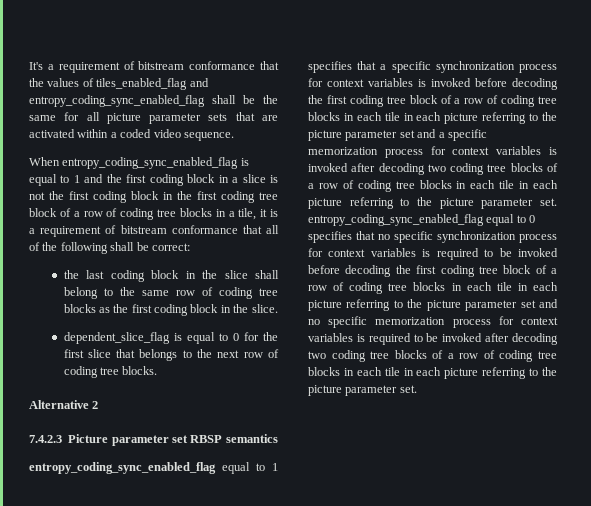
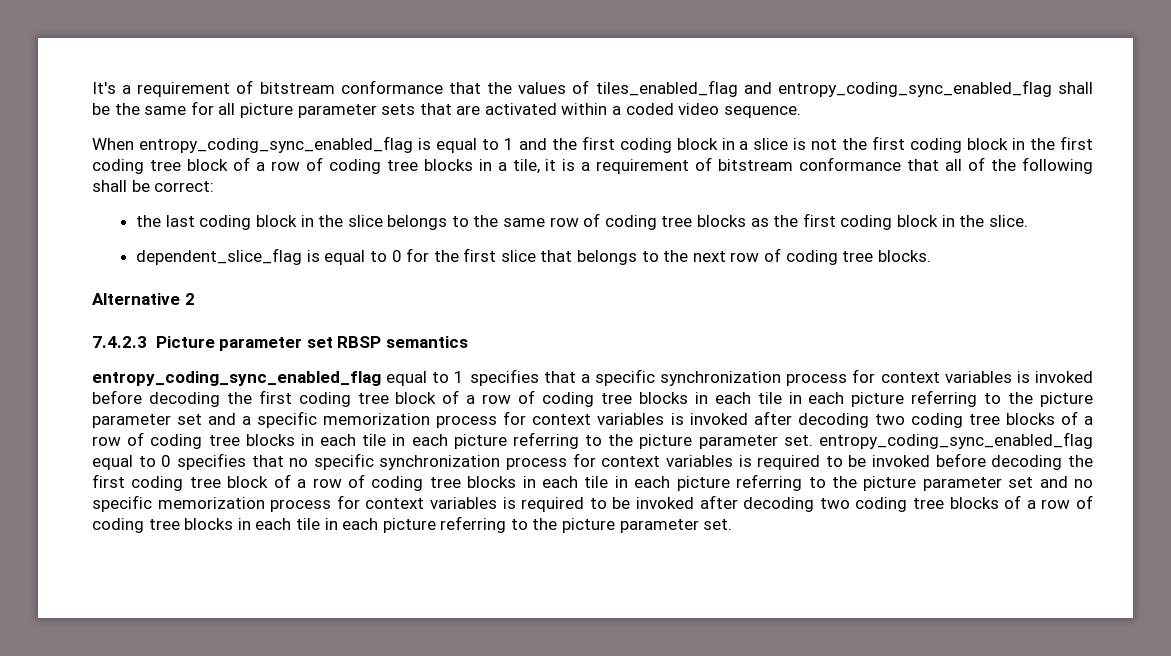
- the last coding block in the slice shall belong to the same row of coding tree blocks as the first coding block in the slice.
+ the last coding block in the slice belongs to the same row of coding tree blocks as the first coding block in the slice.

